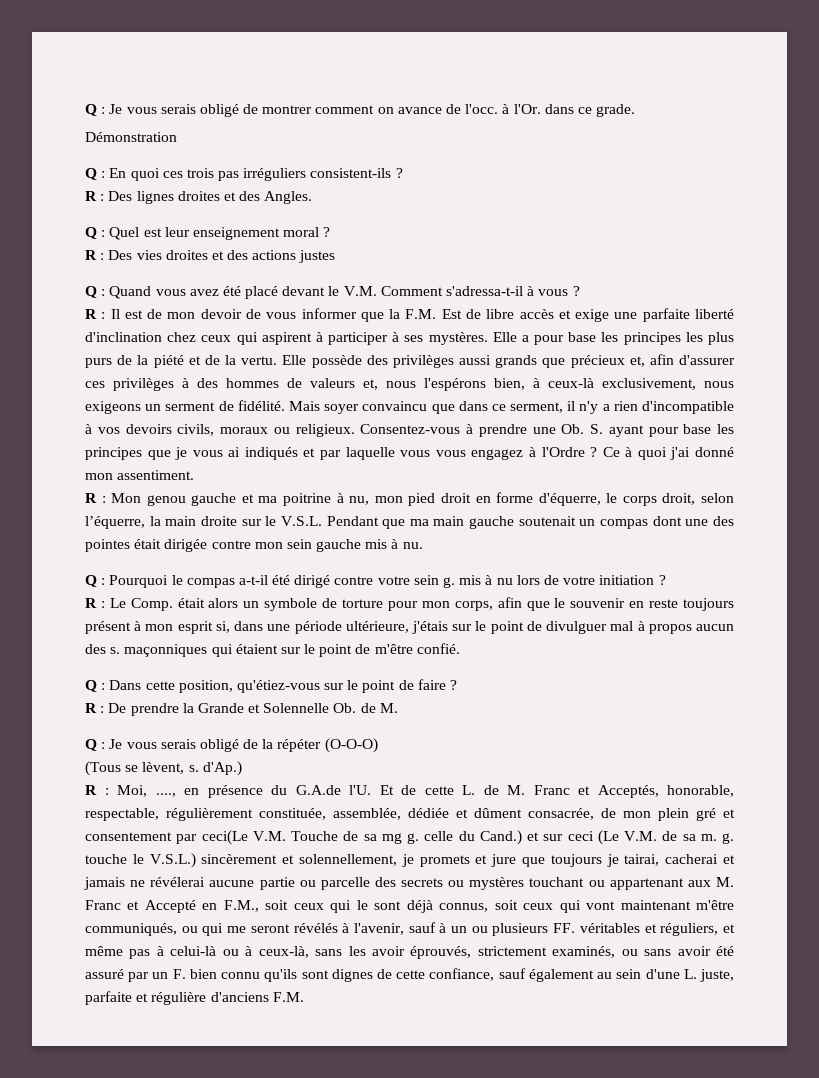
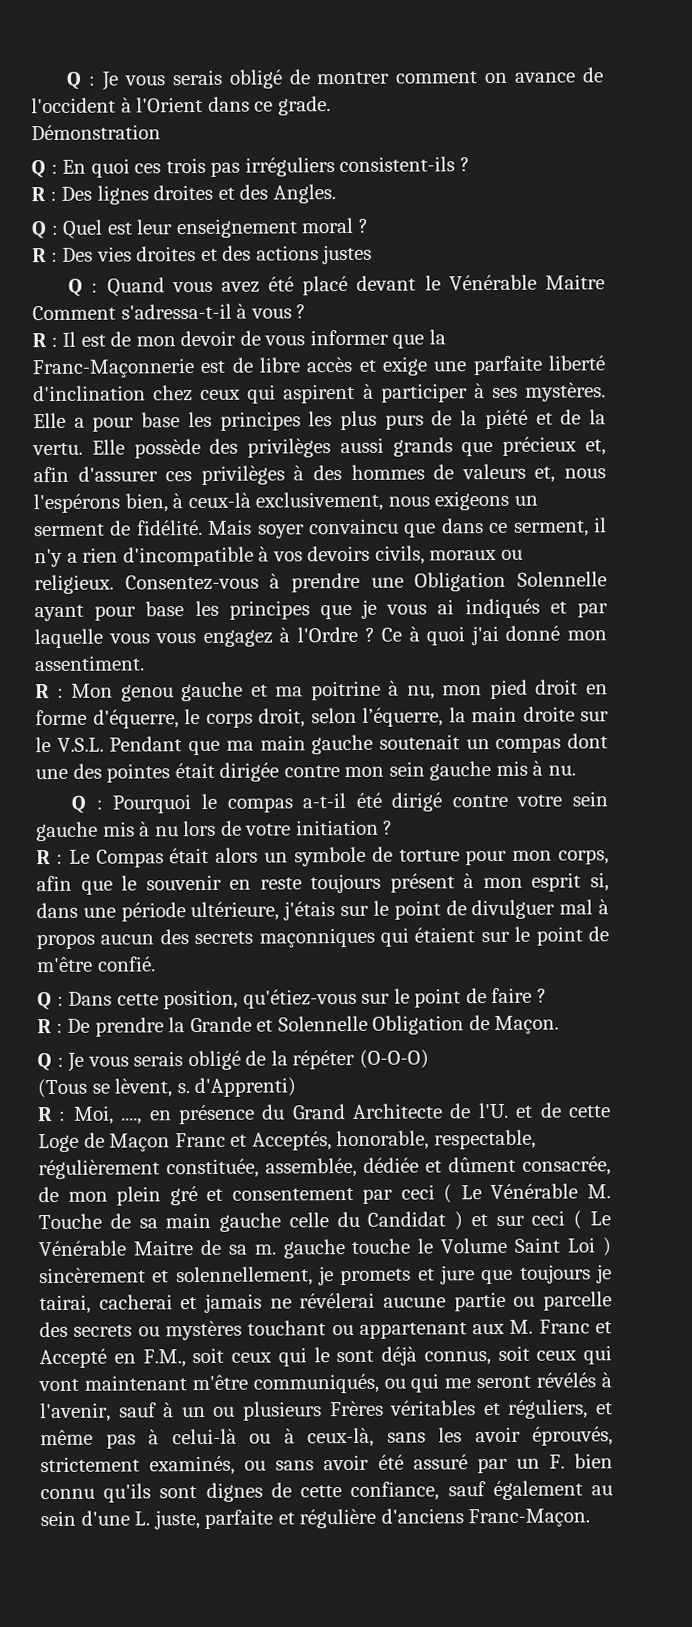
- Q : Je vous serais obligé de montrer comment on avance de l'occ. à l'Or. dans ce grade.
+ Q : Je vous serais obligé de montrer comment on avance de l'occident à l'Orient dans ce grade.
- Q : Quand vous avez été placé devant le V.M. Comment s'adressa-t-il à vous ?
+ Q : Quand vous avez été placé devant le Vénérable Maitre Comment s'adressa-t-il à vous ?
- R : Il est de mon devoir de vous informer que la F.M. Est de libre accès et exige une parfaite liberté d'inclination chez ceux qui aspirent à participer à ses mystères.
+ R : Il est de mon devoir de vous informer que la Franc-Maçonnerie est de libre accès et exige une parfaite liberté d'inclination chez ceux qui aspirent à participer à ses mystères.
- Consentez-vous à prendre une Ob. S. ayant pour base les principes que je vous ai indiqués et par laquelle vous vous engagez à l'Ordre ?
+ Consentez-vous à prendre une Obligation Solennelle ayant pour base les principes que je vous ai indiqués et par laquelle vous vous engagez à l'Ordre ?
- Q : Pourquoi le compas a-t-il été dirigé contre votre sein g. mis à nu lors de votre initiation ?
+ Q : Pourquoi le compas a-t-il été dirigé contre votre sein gauche mis à nu lors de votre initiation ?
- R : Le Comp. était alors un symbole de torture pour mon corps, afin que le souvenir en reste toujours présent à mon esprit si, dans une période ultérieure, j'étais sur le point de divulguer mal à propos aucun des s. maçonniques qui étaient sur le point de m'être confié.
+ R : Le Compas était alors un symbole de torture pour mon corps, afin que le souvenir en reste toujours présent à mon esprit si, dans une période ultérieure, j'étais sur le point de divulguer mal à propos aucun des secrets maçonniques qui étaient sur le point de m'être confié.
- R : De prendre la Grande et Solennelle Ob. de M.
+ R : De prendre la Grande et Solennelle Obligation de Maçon.
- (Tous se lèvent, s. d'Ap.)
+ (Tous se lèvent, s. d'Apprenti)
- Moi, ...., en présence du G.A.de l'U. Et de cette L. de M. Franc et Acceptés, honorable, respectable, régulièrement constituée, assemblée, dédiée et dûment consacrée, de mon plein gré et consentement par ceci(Le V.M. Touche de sa mg g. celle du Cand.) et sur ceci (Le V.M. de sa m. g. touche le V.S.L.) sincèrement et solennellement, je promets et jure que toujours je tairai, cacherai et jamais ne révélerai aucune partie ou parcelle des secrets ou mystères touchant ou appartenant aux M. Franc et Accepté en F.M., soit ceux qui le sont déjà connus, soit ceux qui vont maintenant m'être communiqués, ou qui me seront révélés à l'avenir, sauf à un ou plusieurs FF. véritables et réguliers, et même pas à celui-là ou à ceux-là, sans les avoir éprouvés, strictement examinés, ou sans avoir été assuré par un F. bien connu qu'ils sont dignes de cette confiance, sauf également au sein d'une L. juste, parfaite et régulière d'anciens F.M.
+ Moi, ...., en présence du Grand Architecte de l'U. et de cette Loge de Maçon Franc et Acceptés, honorable, respectable, régulièrement constituée, assemblée, dédiée et dûment consacrée, de mon plein gré et consentement par ceci ( Le Vénérable M. Touche de sa main gauche celle du Candidat ) et sur ceci ( Le Vénérable Maitre de sa m. gauche touche le Volume Saint Loi ) sincèrement et solennellement, je promets et jure que toujours je tairai, cacherai et jamais ne révélerai aucune partie ou parcelle des secrets ou mystères touchant ou appartenant aux M. Franc et Accepté en F.M., soit ceux qui le sont déjà connus, soit ceux qui vont maintenant m'être communiqués, ou qui me seront révélés à l'avenir, sauf à un ou plusieurs Frères véritables et réguliers, et même pas à celui-là ou à ceux-là, sans les avoir éprouvés, strictement examinés, ou sans avoir été assuré par un F. bien connu qu'ils sont dignes de cette confiance, sauf également au sein d'une L. juste, parfaite et régulière d'anciens Franc-Maçon.

